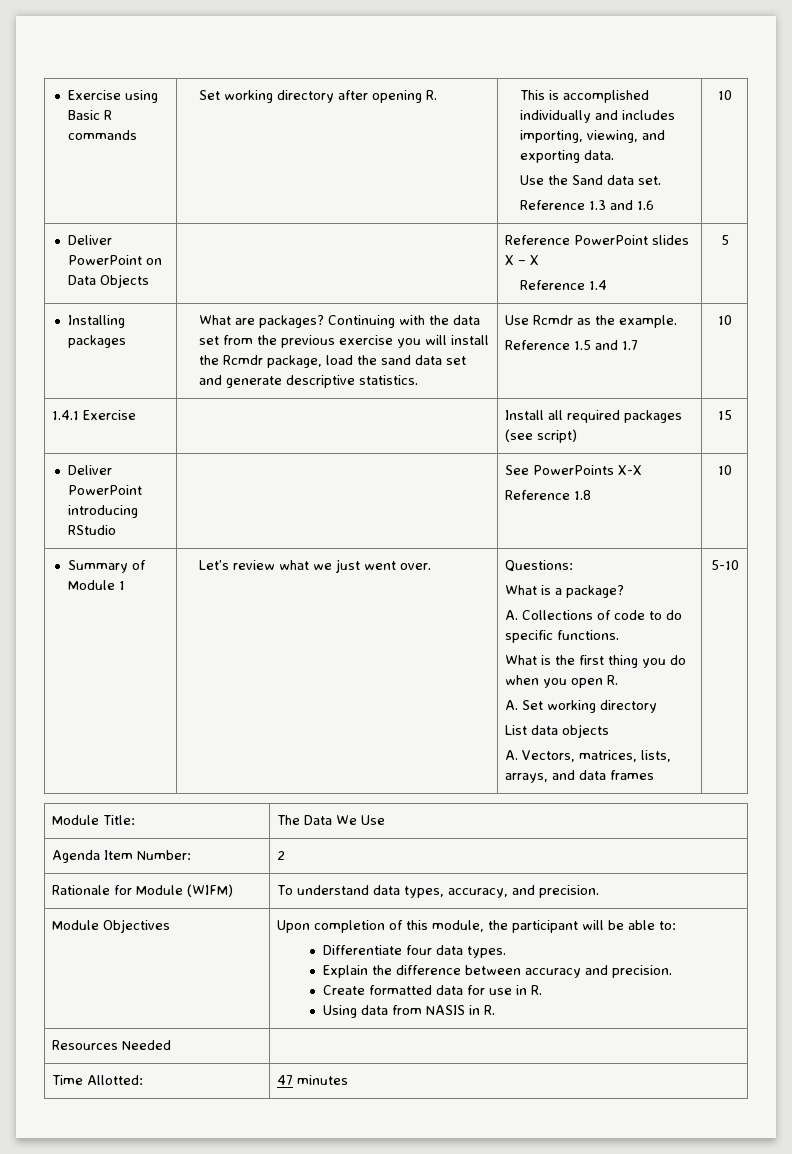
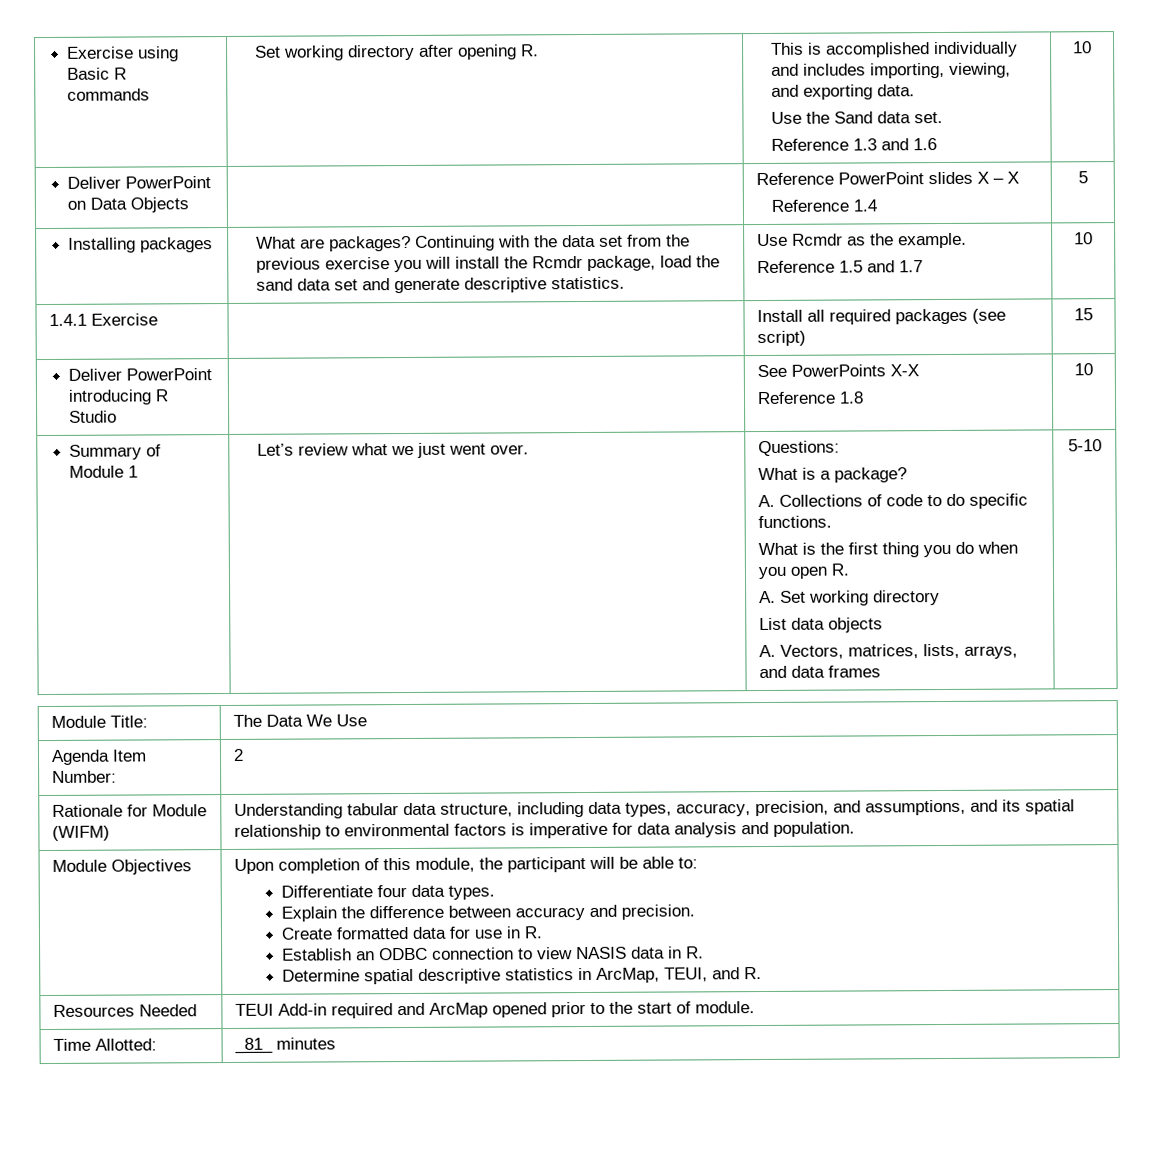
- Deliver PowerPoint introducing RStudio | | See PowerPoints X-X
+ Deliver PowerPoint introducing R Studio | | See PowerPoints X-X
- Rationale for Module (WIFM) | To understand data types, accuracy, and precision.
+ Rationale for Module (WIFM) | Understanding tabular data structure, including data types, accuracy, precision, and assumptions, and its spatial relationship to environmental factors is imperative for data analysis and population.
- Using data from NASIS in R.
- Resources Needed |
+ Establish an ODBC connection to view NASIS data in R.
+ Determine spatial descriptive statistics in ArcMap, TEUI, and R.
+ Resources Needed | TEUI Add-in required and ArcMap opened prior to the start of module.
- Time Allotted: | 47 minutes
+ Time Allotted: | _81_ minutes

